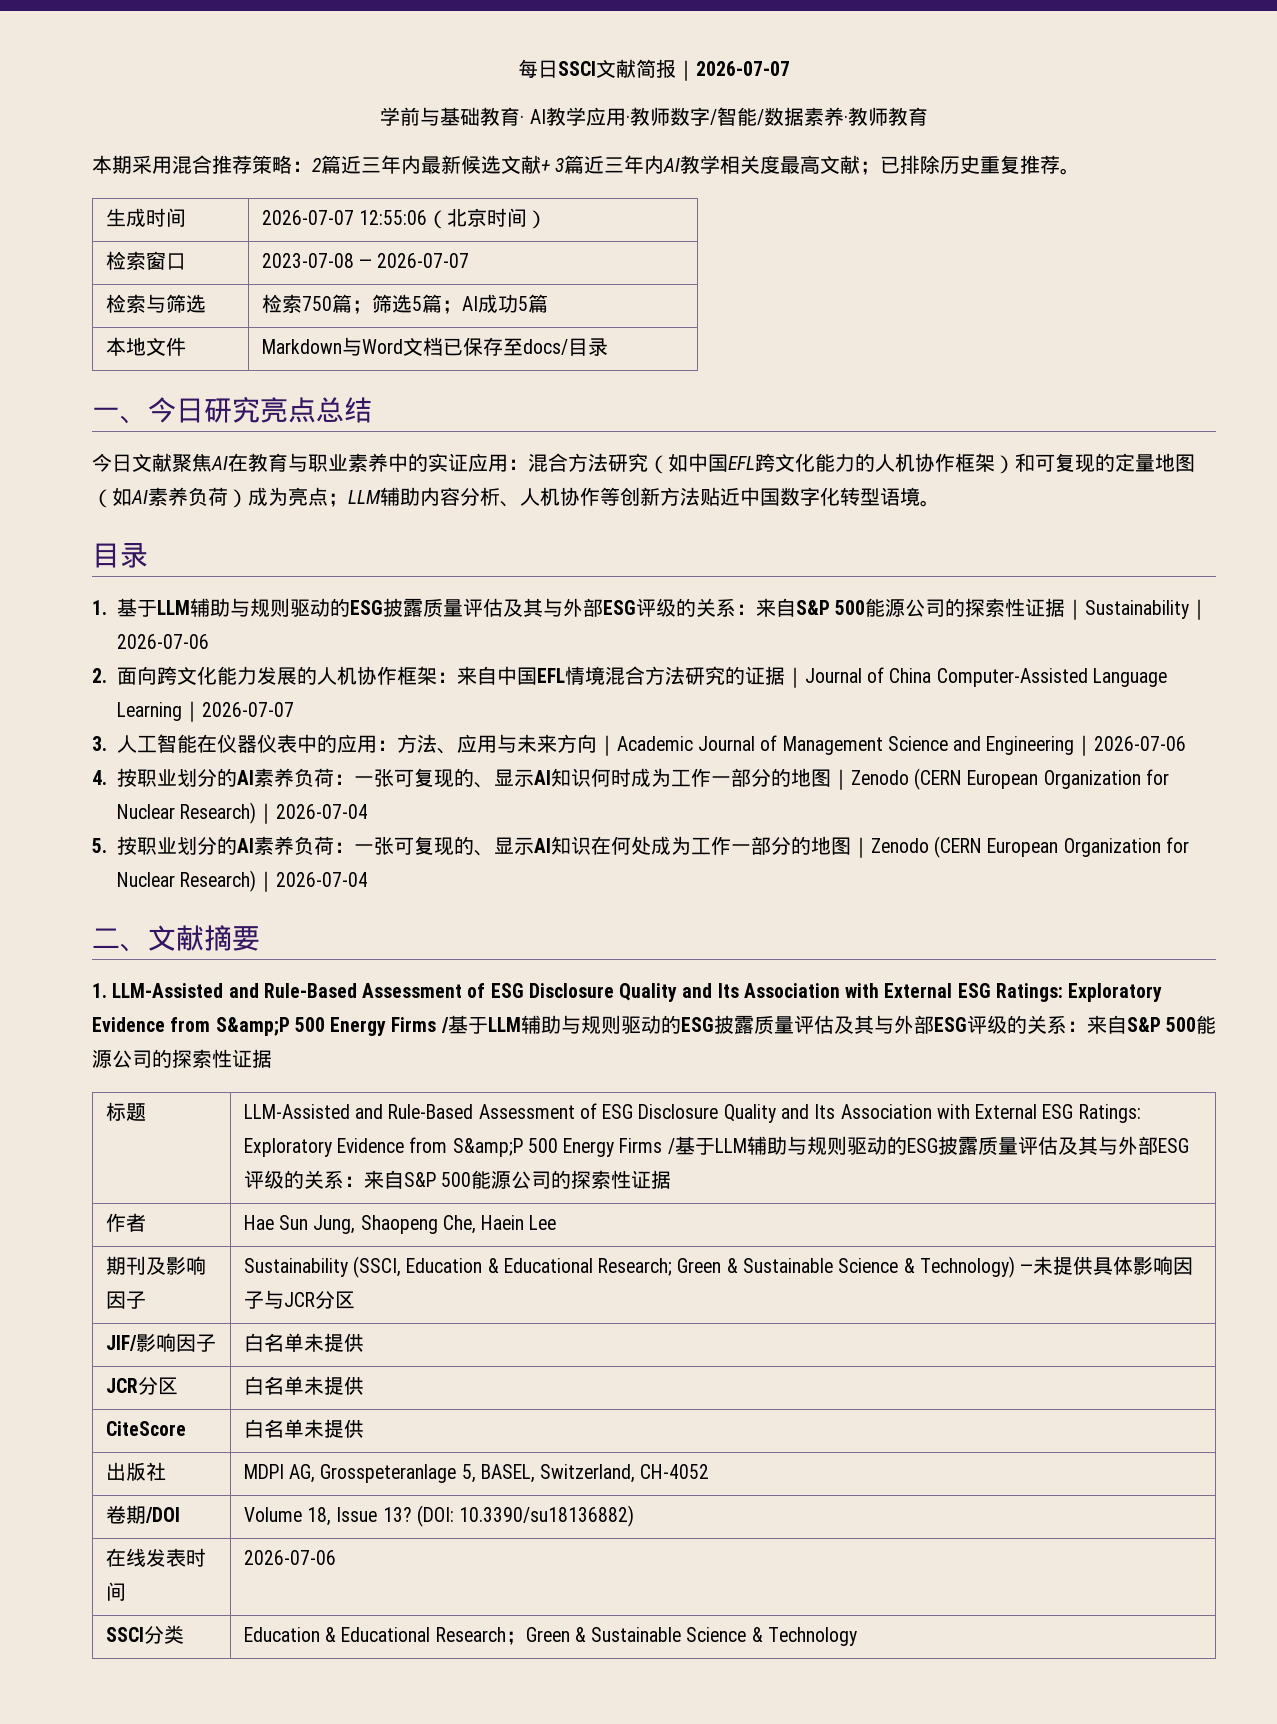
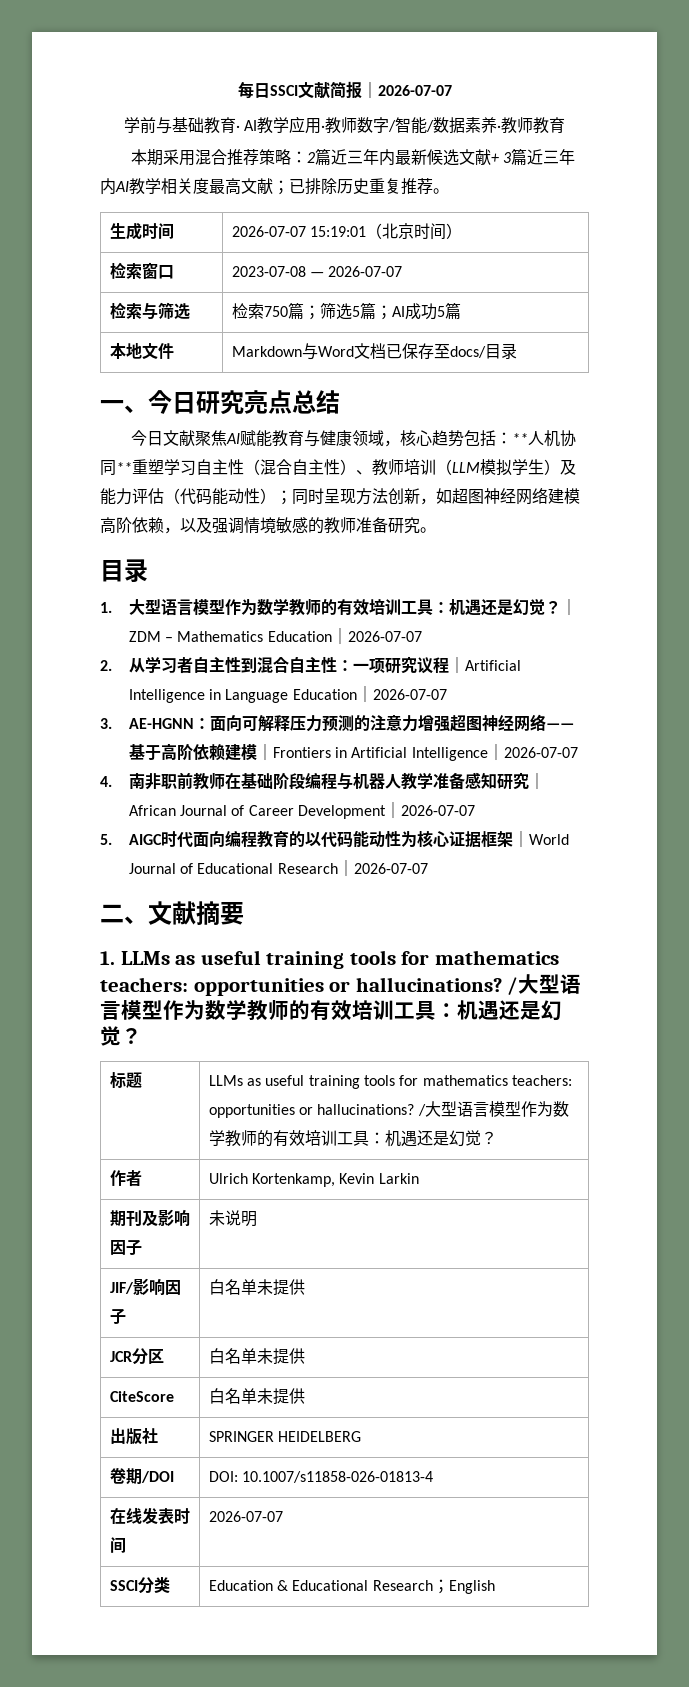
- 生成时间 | 2026-07-07 12:55:06（北京时间）
+ 生成时间 | 2026-07-07 15:19:01（北京时间）
- 今日文献聚焦AI在教育与职业素养中的实证应用：混合方法研究（如中国EFL跨文化能力的人机协作框架）和可复现的定量地图（如AI素养负荷）成为亮点；LLM辅助内容分析、人机协作等创新方法贴近中国数字化转型语境。
+ 今日文献聚焦AI赋能教育与健康领域，核心趋势包括：**人机协同**重塑学习自主性（混合自主性）、教师培训（LLM模拟学生）及能力评估（代码能动性）；同时呈现方法创新，如超图神经网络建模高阶依赖，以及强调情境敏感的教师准备研究。
  目录
- 1.基于LLM辅助与规则驱动的ESG披露质量评估及其与外部ESG评级的关系：来自S&P 500能源公司的探索性证据｜Sustainability｜2026-07-06
- 2.面向跨文化能力发展的人机协作框架：来自中国EFL情境混合方法研究的证据｜Journal of China Computer-Assisted Language Learning｜2026-07-07
- 3.人工智能在仪器仪表中的应用：方法、应用与未来方向｜Academic Journal of Management Science and Engineering｜2026-07-06
- 4.按职业划分的AI素养负荷：一张可复现的、显示AI知识何时成为工作一部分的地图｜Zenodo (CERN European Organization for Nuclear Research)｜2026-07-04
- 5.按职业划分的AI素养负荷：一张可复现的、显示AI知识在何处成为工作一部分的地图｜Zenodo (CERN European Organization for Nuclear Research)｜2026-07-04
+ 1.大型语言模型作为数学教师的有效培训工具：机遇还是幻觉？｜ZDM – Mathematics Education｜2026-07-07
+ 2.从学习者自主性到混合自主性：一项研究议程｜Artificial Intelligence in Language Education｜2026-07-07
+ 3. AE-HGNN：面向可解释压力预测的注意力增强超图神经网络——基于高阶依赖建模｜Frontiers in Artificial Intelligence｜2026-07-07
+ 4.南非职前教师在基础阶段编程与机器人教学准备感知研究｜African Journal of Career Development｜2026-07-07
+ 5. AIGC时代面向编程教育的以代码能动性为核心证据框架｜World Journal of Educational Research｜2026-07-07
  二、文献摘要
- 1. LLM-Assisted and Rule-Based Assessment of ESG Disclosure Quality and Its Association with External ESG Ratings: Exploratory Evidence from S&amp;P 500 Energy Firms /基于LLM辅助与规则驱动的ESG披露质量评估及其与外部ESG评级的关系：来自S&P 500能源公司的探索性证据
- 标题 | LLM-Assisted and Rule-Based Assessment of ESG Disclosure Quality and Its Association with External ESG Ratings: Exploratory Evidence from S&amp;P 500 Energy Firms /基于LLM辅助与规则驱动的ESG披露质量评估及其与外部ESG评级的关系：来自S&P 500能源公司的探索性证据
- 作者 | Hae Sun Jung, Shaopeng Che, Haein Lee
- 期刊及影响因子 | Sustainability (SSCI, Education & Educational Research; Green & Sustainable Science & Technology) —未提供具体影响因子与JCR分区
+ 1. LLMs as useful training tools for mathematics teachers: opportunities or hallucinations? /大型语言模型作为数学教师的有效培训工具：机遇还是幻觉？
+ 标题 | LLMs as useful training tools for mathematics teachers: opportunities or hallucinations? /大型语言模型作为数学教师的有效培训工具：机遇还是幻觉？
+ 作者 | Ulrich Kortenkamp, Kevin Larkin
+ 期刊及影响因子 | 未说明
- 出版社 | MDPI AG, Grosspeteranlage 5, BASEL, Switzerland, CH-4052
- 卷期/DOI | Volume 18, Issue 13? (DOI: 10.3390/su18136882)
+ 出版社 | SPRINGER HEIDELBERG
+ 卷期/DOI | DOI: 10.1007/s11858-026-01813-4
- 在线发表时间 | 2026-07-06
+ 在线发表时间 | 2026-07-07
- SSCI分类 | Education & Educational Research；Green & Sustainable Science & Technology
+ SSCI分类 | Education & Educational Research；English

